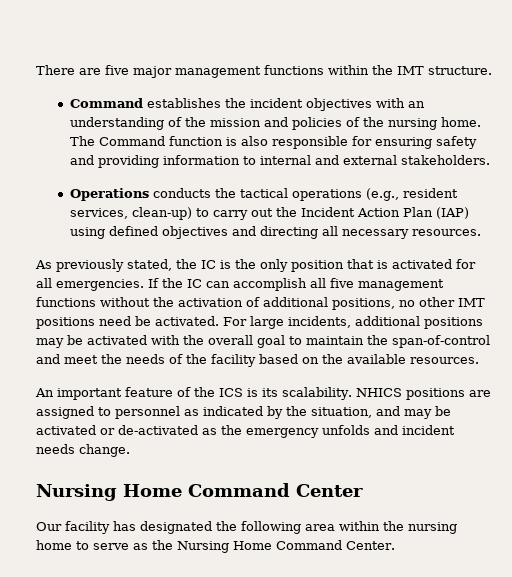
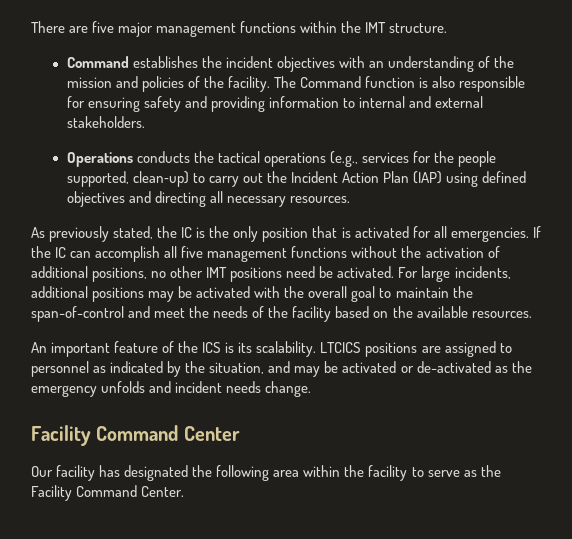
- Command establishes the incident objectives with an understanding of the mission and policies of the nursing home.
+ Command establishes the incident objectives with an understanding of the mission and policies of the facility.
- Operations conducts the tactical operations (e.g., resident services, clean‐up) to carry out the Incident Action Plan (IAP) using defined objectives and directing all necessary resources.
+ Operations conducts the tactical operations (e.g., services for the people supported, clean‐up) to carry out the Incident Action Plan (IAP) using defined objectives and directing all necessary resources.
- NHICS positions are assigned to personnel as indicated by the situation, and may be activated or de-activated as the emergency unfolds and incident needs change.
+ LTCICS positions are assigned to personnel as indicated by the situation, and may be activated or de-activated as the emergency unfolds and incident needs change.
- Nursing Home Command Center
+ Facility Command Center
- Our facility has designated the following area within the nursing home to serve as the Nursing Home Command Center.
+ Our facility has designated the following area within the facility to serve as the Facility Command Center.

